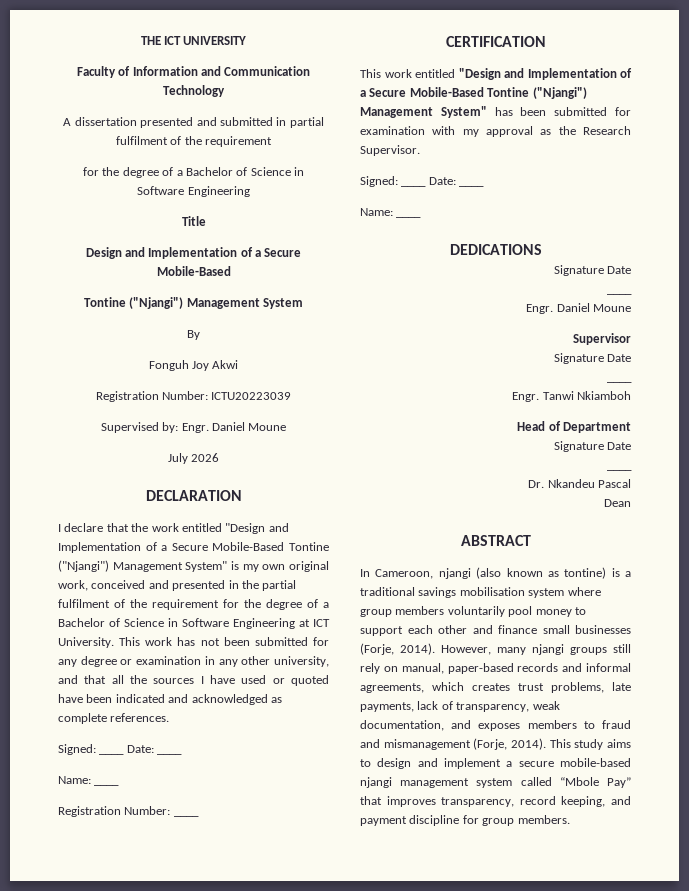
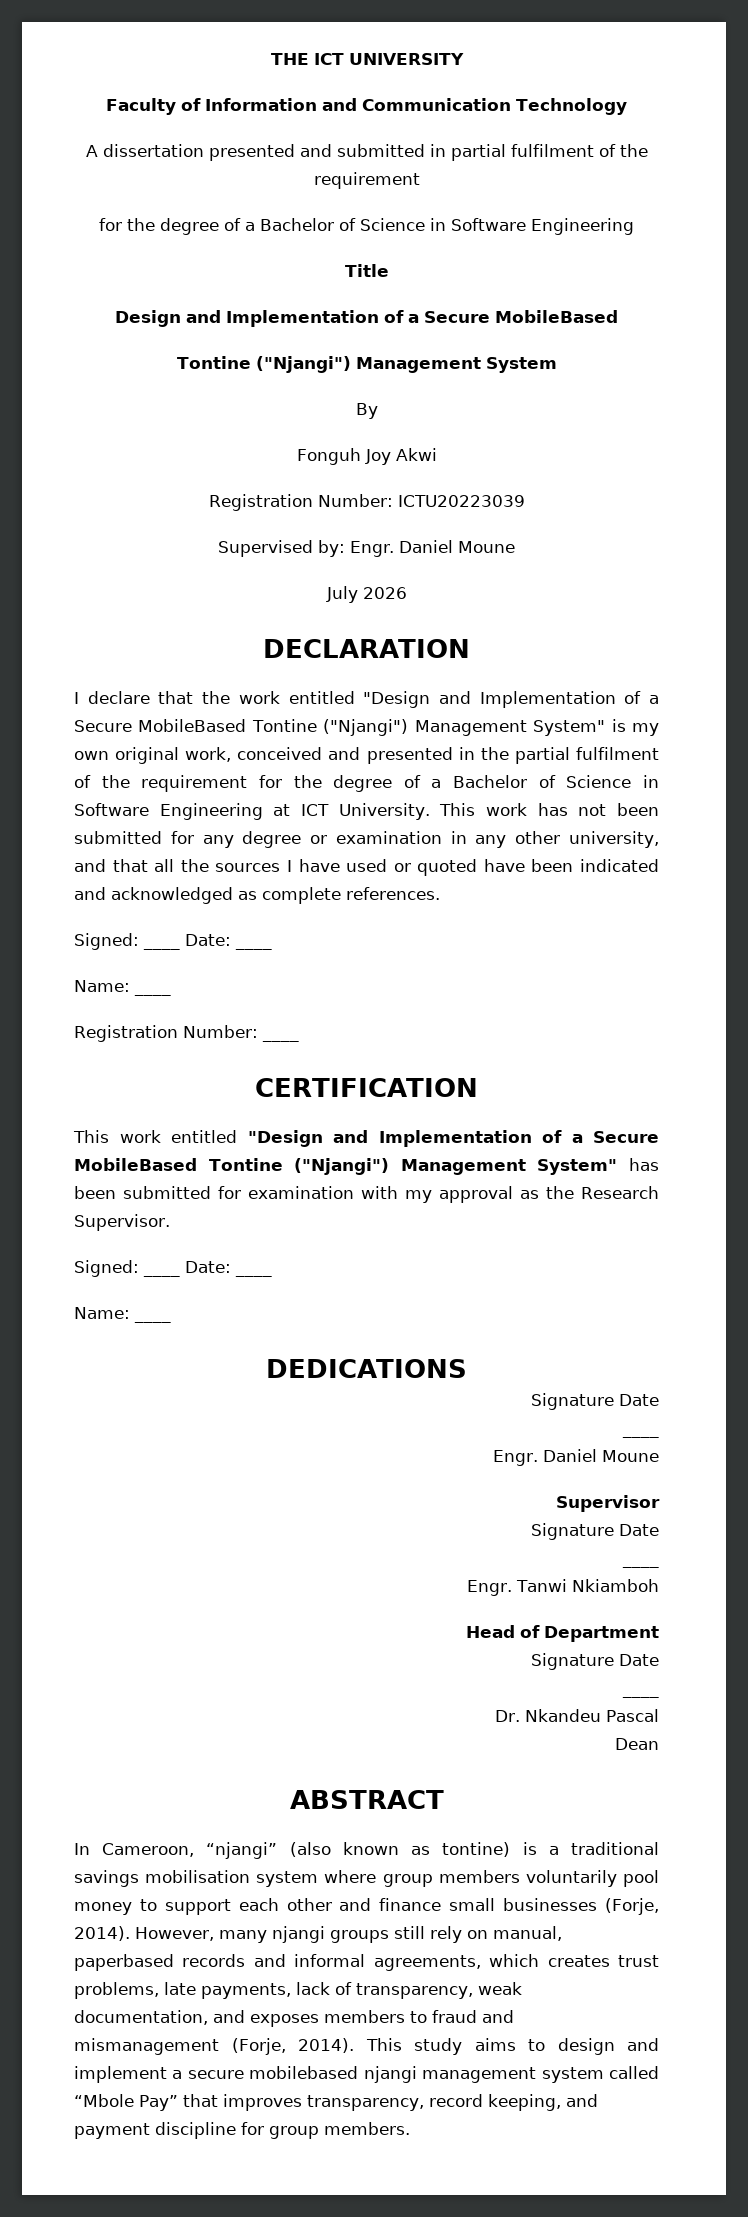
- Design and Implementation of a Secure Mobile-Based
+ Design and Implementation of a Secure MobileBased
- I declare that the work entitled "Design and Implementation of a Secure Mobile-Based Tontine ("Njangi") Management System" is my own original work, conceived and presented in the partial fulfilment of the requirement for the degree of a Bachelor of Science in Software Engineering at ICT University.
+ I declare that the work entitled "Design and Implementation of a Secure MobileBased Tontine ("Njangi") Management System" is my own original work, conceived and presented in the partial fulfilment of the requirement for the degree of a Bachelor of Science in Software Engineering at ICT University.
- This work entitled "Design and Implementation of a Secure Mobile-Based Tontine ("Njangi") Management System" has been submitted for examination with my approval as the Research Supervisor.
+ This work entitled "Design and Implementation of a Secure MobileBased Tontine ("Njangi") Management System" has been submitted for examination with my approval as the Research Supervisor.
- In Cameroon, njangi (also known as tontine) is a traditional savings mobilisation system where group members voluntarily pool money to support each other and finance small businesses (Forje, 2014).
+ In Cameroon, “njangi” (also known as tontine) is a traditional savings mobilisation system where group members voluntarily pool money to support each other and finance small businesses (Forje, 2014).
- However, many njangi groups still rely on manual, paper-based records and informal agreements, which creates trust problems, late payments, lack of transparency, weak documentation, and exposes members to fraud and mismanagement (Forje, 2014).
+ However, many njangi groups still rely on manual, paperbased records and informal agreements, which creates trust problems, late payments, lack of transparency, weak documentation, and exposes members to fraud and mismanagement (Forje, 2014).
- This study aims to design and implement a secure mobile-based njangi management system called “Mbole Pay” that improves transparency, record keeping, and payment discipline for group members.
+ This study aims to design and implement a secure mobilebased njangi management system called “Mbole Pay” that improves transparency, record keeping, and payment discipline for group members.

